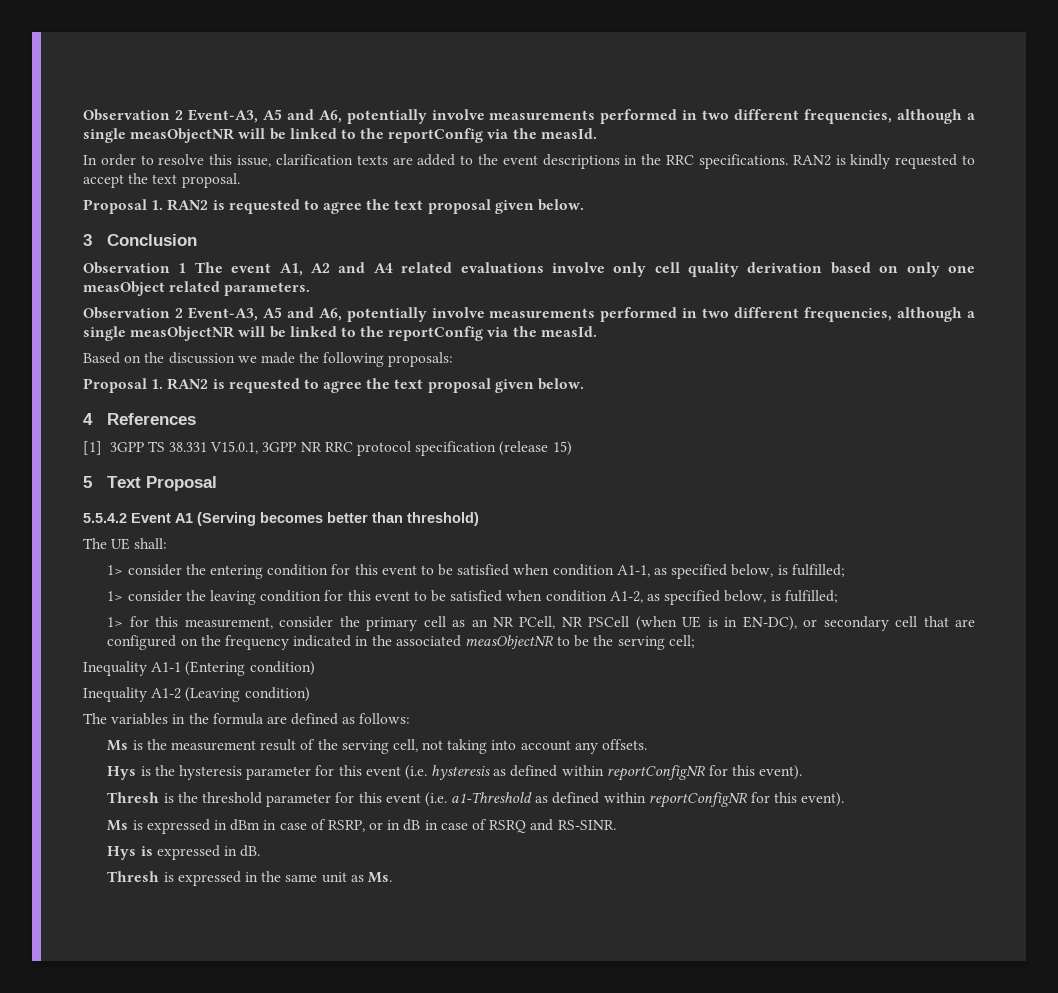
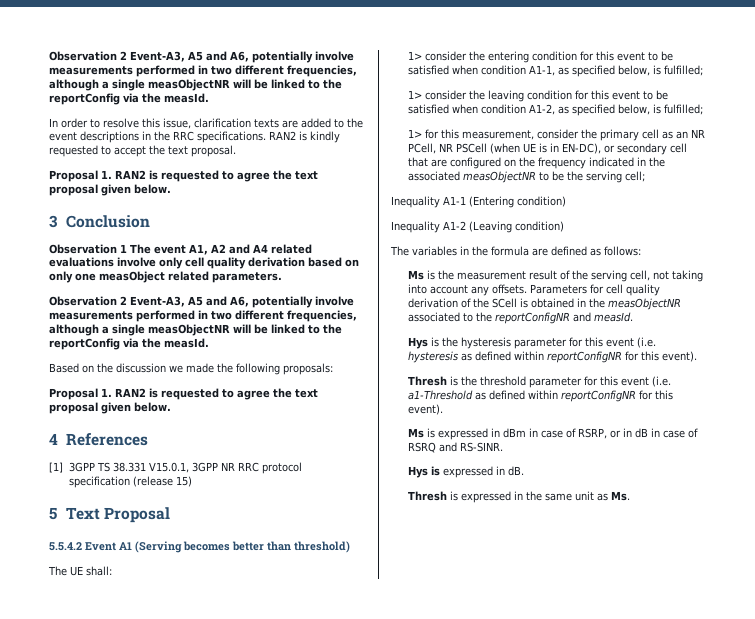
+ Parameters for cell quality derivation of the SCell is obtained in the measObjectNR associated to the reportConfigNR and measId.

